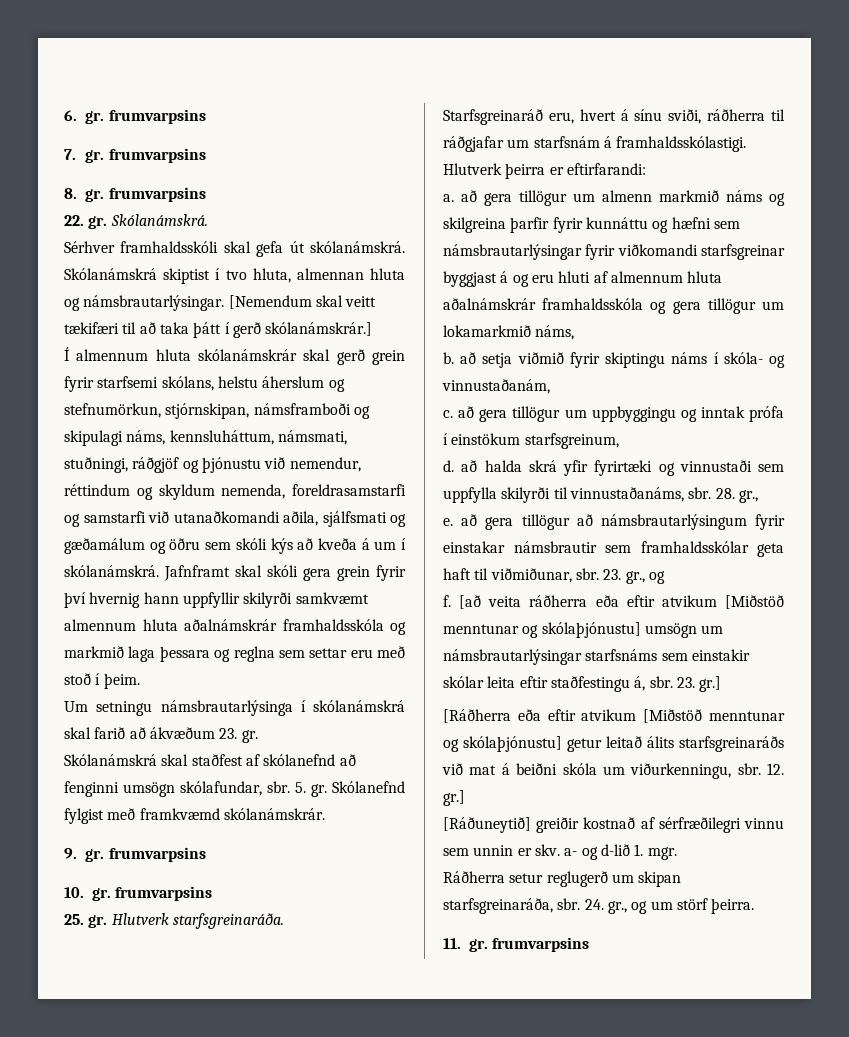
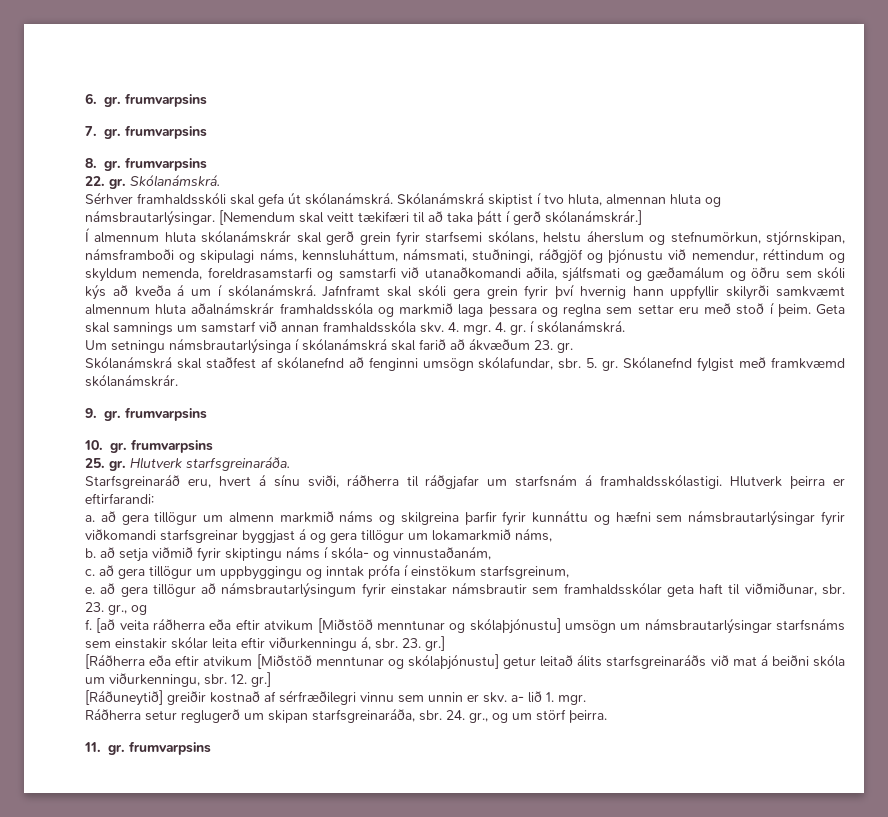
+ Geta skal samnings um samstarf við annan framhaldsskóla skv. 4. mgr. 4. gr. í skólanámskrá.
- a. að gera tillögur um almenn markmið náms og skilgreina þarfir fyrir kunnáttu og hæfni sem námsbrautarlýsingar fyrir viðkomandi starfsgreinar byggjast á og eru hluti af almennum hluta aðalnámskrár framhaldsskóla og gera tillögur um lokamarkmið náms,
+ a. að gera tillögur um almenn markmið náms og skilgreina þarfir fyrir kunnáttu og hæfni sem námsbrautarlýsingar fyrir viðkomandi starfsgreinar byggjast á og gera tillögur um lokamarkmið náms,
- d. að halda skrá yfir fyrirtæki og vinnustaði sem uppfylla skilyrði til vinnustaðanáms, sbr. 28. gr.,
- [að veita ráðherra eða eftir atvikum [Miðstöð menntunar og skólaþjónustu] umsögn um námsbrautarlýsingar starfsnáms sem einstakir skólar leita eftir staðfestingu á, sbr.
+ [að veita ráðherra eða eftir atvikum [Miðstöð menntunar og skólaþjónustu] umsögn um námsbrautarlýsingar starfsnáms sem einstakir skólar leita eftir viðurkenningu á, sbr.
- [Ráðuneytið] greiðir kostnað af sérfræðilegri vinnu sem unnin er skv. a- og d-lið 1. mgr.
+ [Ráðuneytið] greiðir kostnað af sérfræðilegri vinnu sem unnin er skv. a- lið 1. mgr.

